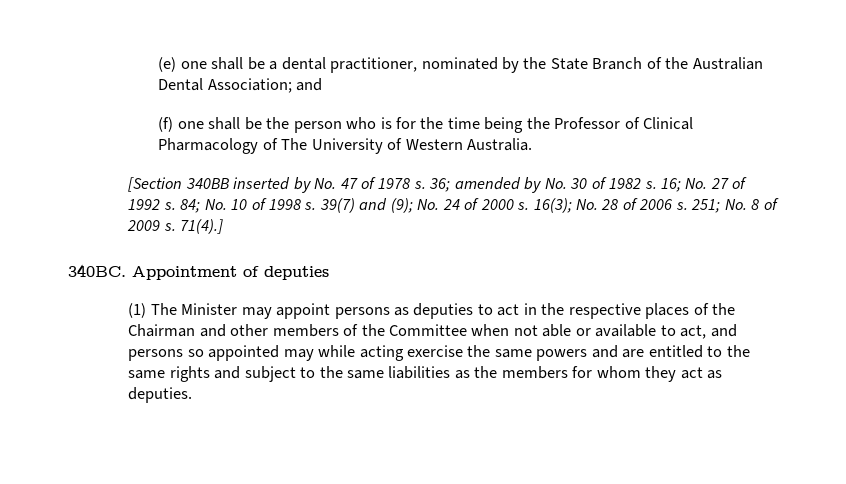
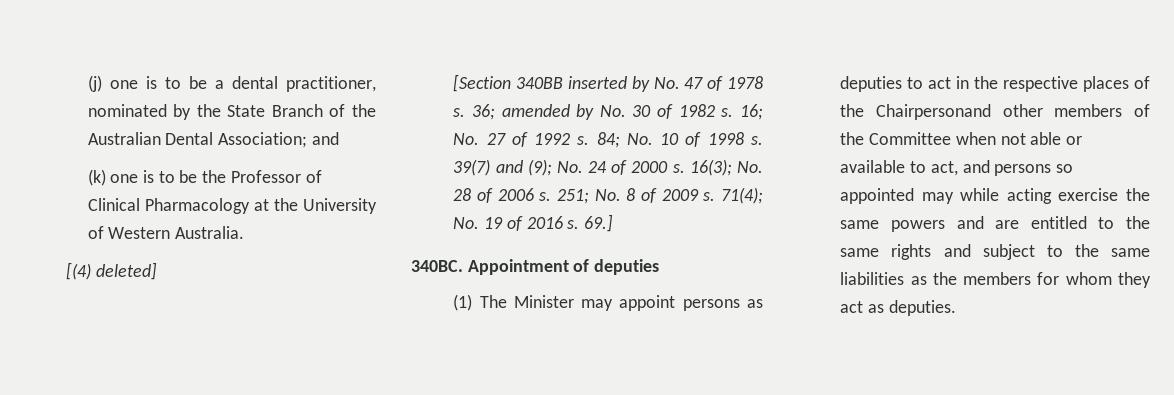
- (e) one shall be a dental practitioner, nominated by the State Branch of the Australian Dental Association; and
+ (j) one is to be a dental practitioner, nominated by the State Branch of the Australian Dental Association; and
- (f) one shall be the person who is for the time being the Professor of Clinical Pharmacology of The University of Western Australia.
+ (k) one is to be the Professor of Clinical Pharmacology at the University of Western Australia.
+ [(4) deleted]
- 71(4).]
+ 71(4); No. 19 of 2016 s. 69.]
- (1) The Minister may appoint persons as deputies to act in the respective places of the Chairman and other members of the Committee when not able or available to act, and persons so appointed may while acting exercise the same powers and are entitled to the same rights and subject to the same liabilities as the members for whom they act as deputies.
+ (1) The Minister may appoint persons as deputies to act in the respective places of the Chairpersonand other members of the Committee when not able or available to act, and persons so appointed may while acting exercise the same powers and are entitled to the same rights and subject to the same liabilities as the members for whom they act as deputies.

